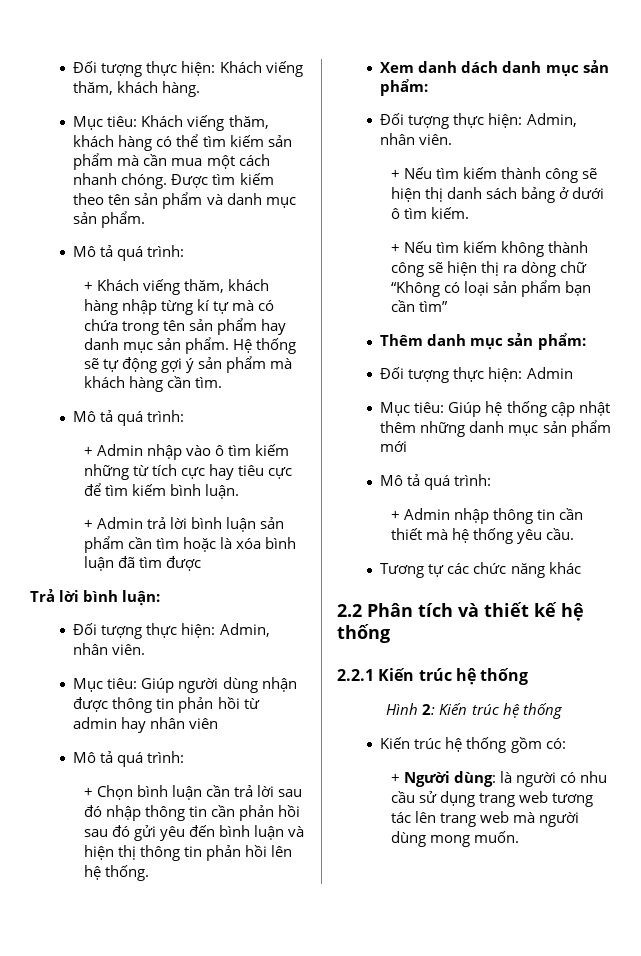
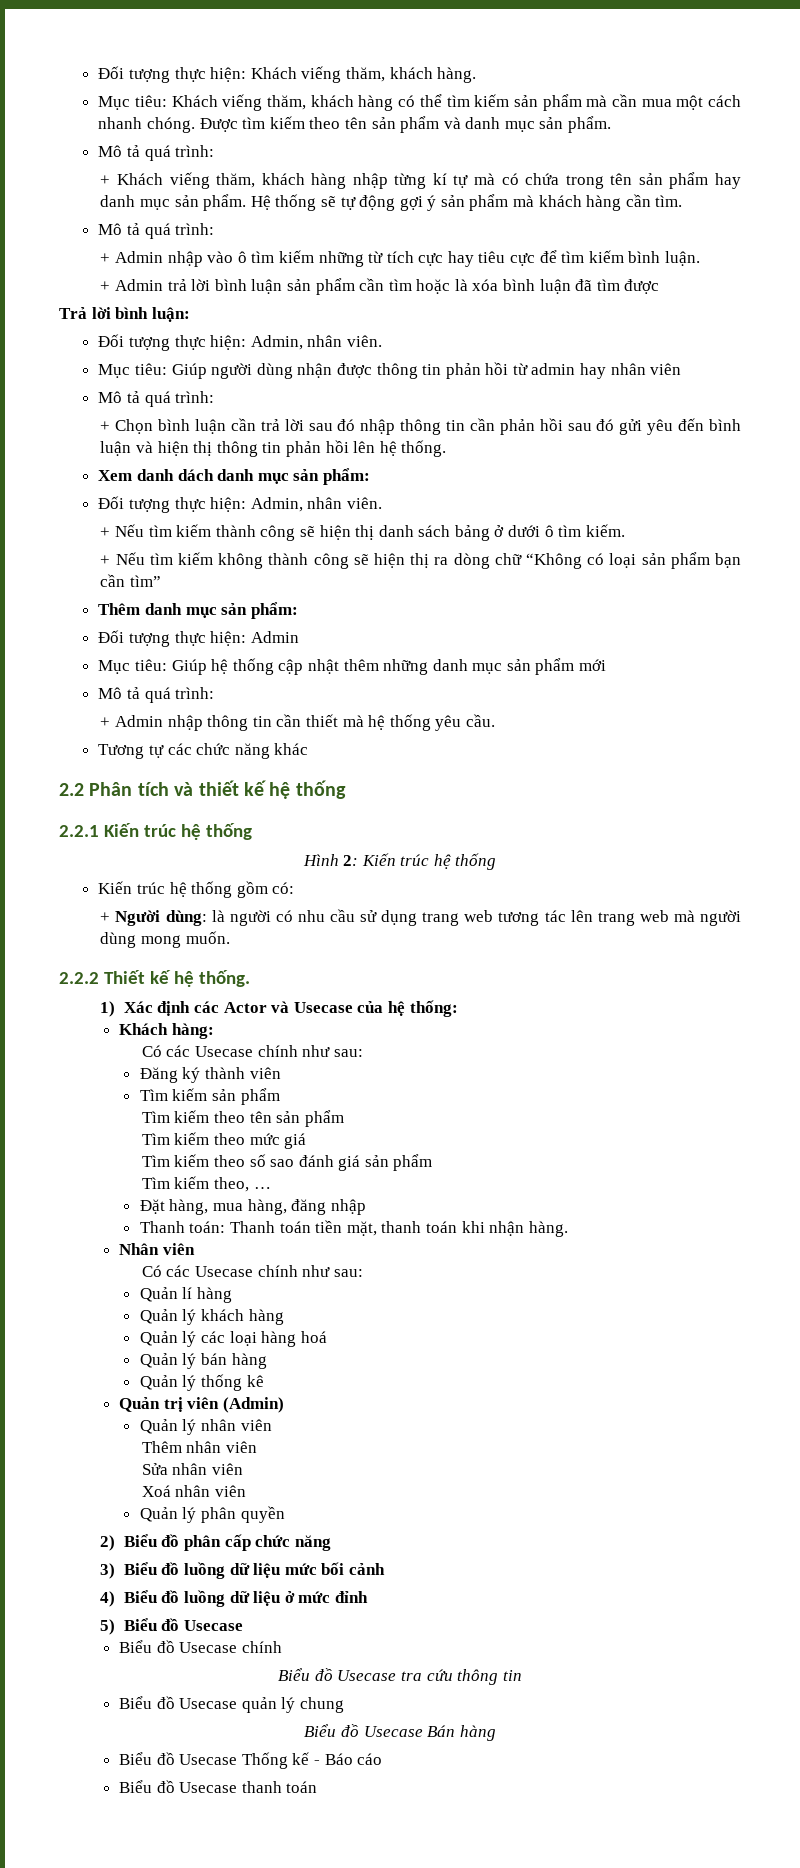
+ 2.2.2 Thiết kế hệ thống.
+ 1) Xác định các Actor và Usecase của hệ thống:
+ Khách hàng:
+ Có các Usecase chính như sau:
+ Đăng ký thành viên
+ Tìm kiếm sản phẩm
+ Tìm kiếm theo tên sản phẩm
+ Tìm kiếm theo mức giá
+ Tìm kiếm theo số sao đánh giá sản phẩm
+ Tìm kiếm theo, …
+ Đặt hàng, mua hàng, đăng nhập
+ Thanh toán: Thanh toán tiền mặt, thanh toán khi nhận hàng.
+ Nhân viên
+ Có các Usecase chính như sau:
+ Quản lí hàng
+ Quản lý khách hàng
+ Quản lý các loại hàng hoá
+ Quản lý bán hàng
+ Quản lý thống kê
+ Quản trị viên (Admin)
+ Quản lý nhân viên
+ Thêm nhân viên
+ Sửa nhân viên
+ Xoá nhân viên
+ Quản lý phân quyền
+ 2) Biểu đồ phân cấp chức năng
+ 3) Biểu đồ luồng dữ liệu mức bối cảnh
+ 4) Biểu đồ luồng dữ liệu ở mức đỉnh
+ 5) Biểu đồ Usecase
+ Biểu đồ Usecase chính
+ Biểu đồ Usecase tra cứu thông tin
+ Biểu đồ Usecase quản lý chung
+ Biểu đồ Usecase Bán hàng
+ Biểu đồ Usecase Thống kế - Báo cáo
+ Biểu đồ Usecase thanh toán

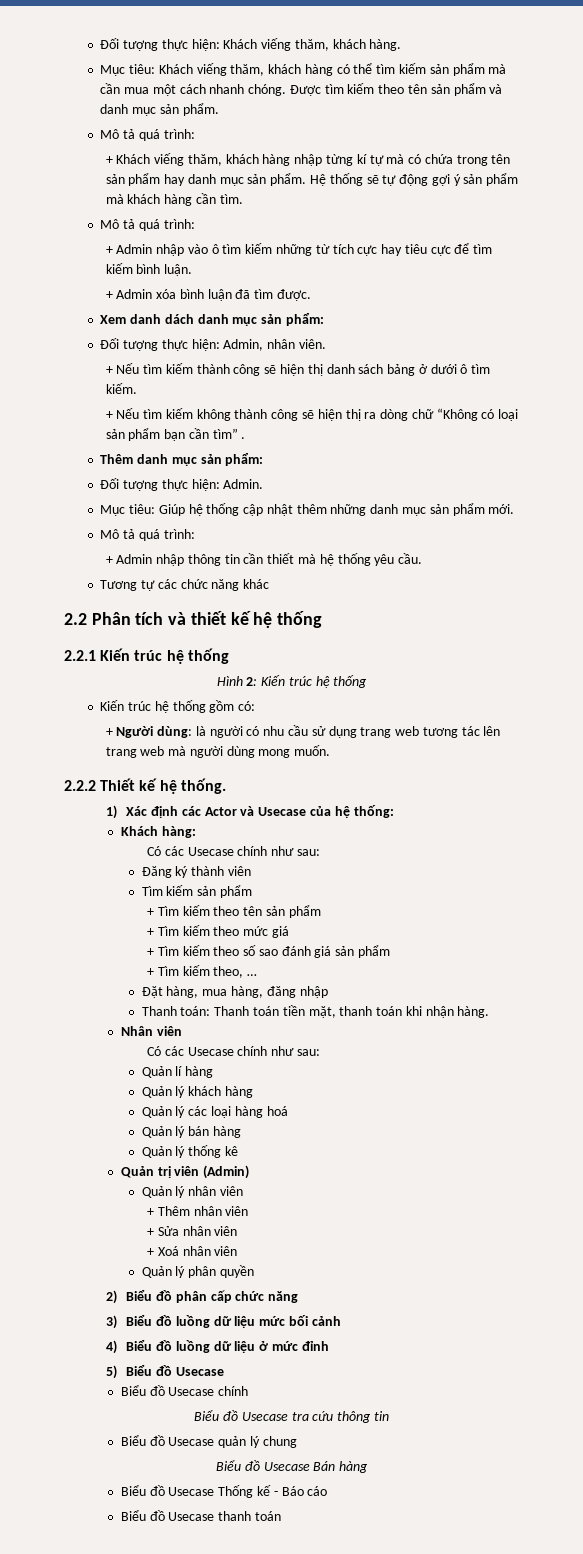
- + Admin trả lời bình luận sản phẩm cần tìm hoặc là xóa bình luận đã tìm được
- Trả lời bình luận:
- Đối tượng thực hiện: Admin, nhân viên.
- Mục tiêu: Giúp người dùng nhận được thông tin phản hồi từ admin hay nhân viên
- Mô tả quá trình:
- + Chọn bình luận cần trả lời sau đó nhập thông tin cần phản hồi sau đó gửi yêu đến bình luận và hiện thị thông tin phản hồi lên hệ thống.
+ + Admin xóa bình luận đã tìm được.
- + Nếu tìm kiếm không thành công sẽ hiện thị ra dòng chữ “Không có loại sản phẩm bạn cần tìm”
+ + Nếu tìm kiếm không thành công sẽ hiện thị ra dòng chữ “Không có loại sản phẩm bạn cần tìm” .
- Đối tượng thực hiện: Admin
+ Đối tượng thực hiện: Admin.
- Mục tiêu: Giúp hệ thống cập nhật thêm những danh mục sản phẩm mới
+ Mục tiêu: Giúp hệ thống cập nhật thêm những danh mục sản phẩm mới.
- Tìm kiếm theo tên sản phẩm
+ + Tìm kiếm theo tên sản phẩm
- Tìm kiếm theo mức giá
+ + Tìm kiếm theo mức giá
- Tìm kiếm theo số sao đánh giá sản phẩm
+ + Tìm kiếm theo số sao đánh giá sản phẩm
- Tìm kiếm theo, …
+ + Tìm kiếm theo, …
- Thêm nhân viên
+ + Thêm nhân viên
- Sửa nhân viên
+ + Sửa nhân viên
- Xoá nhân viên
+ + Xoá nhân viên

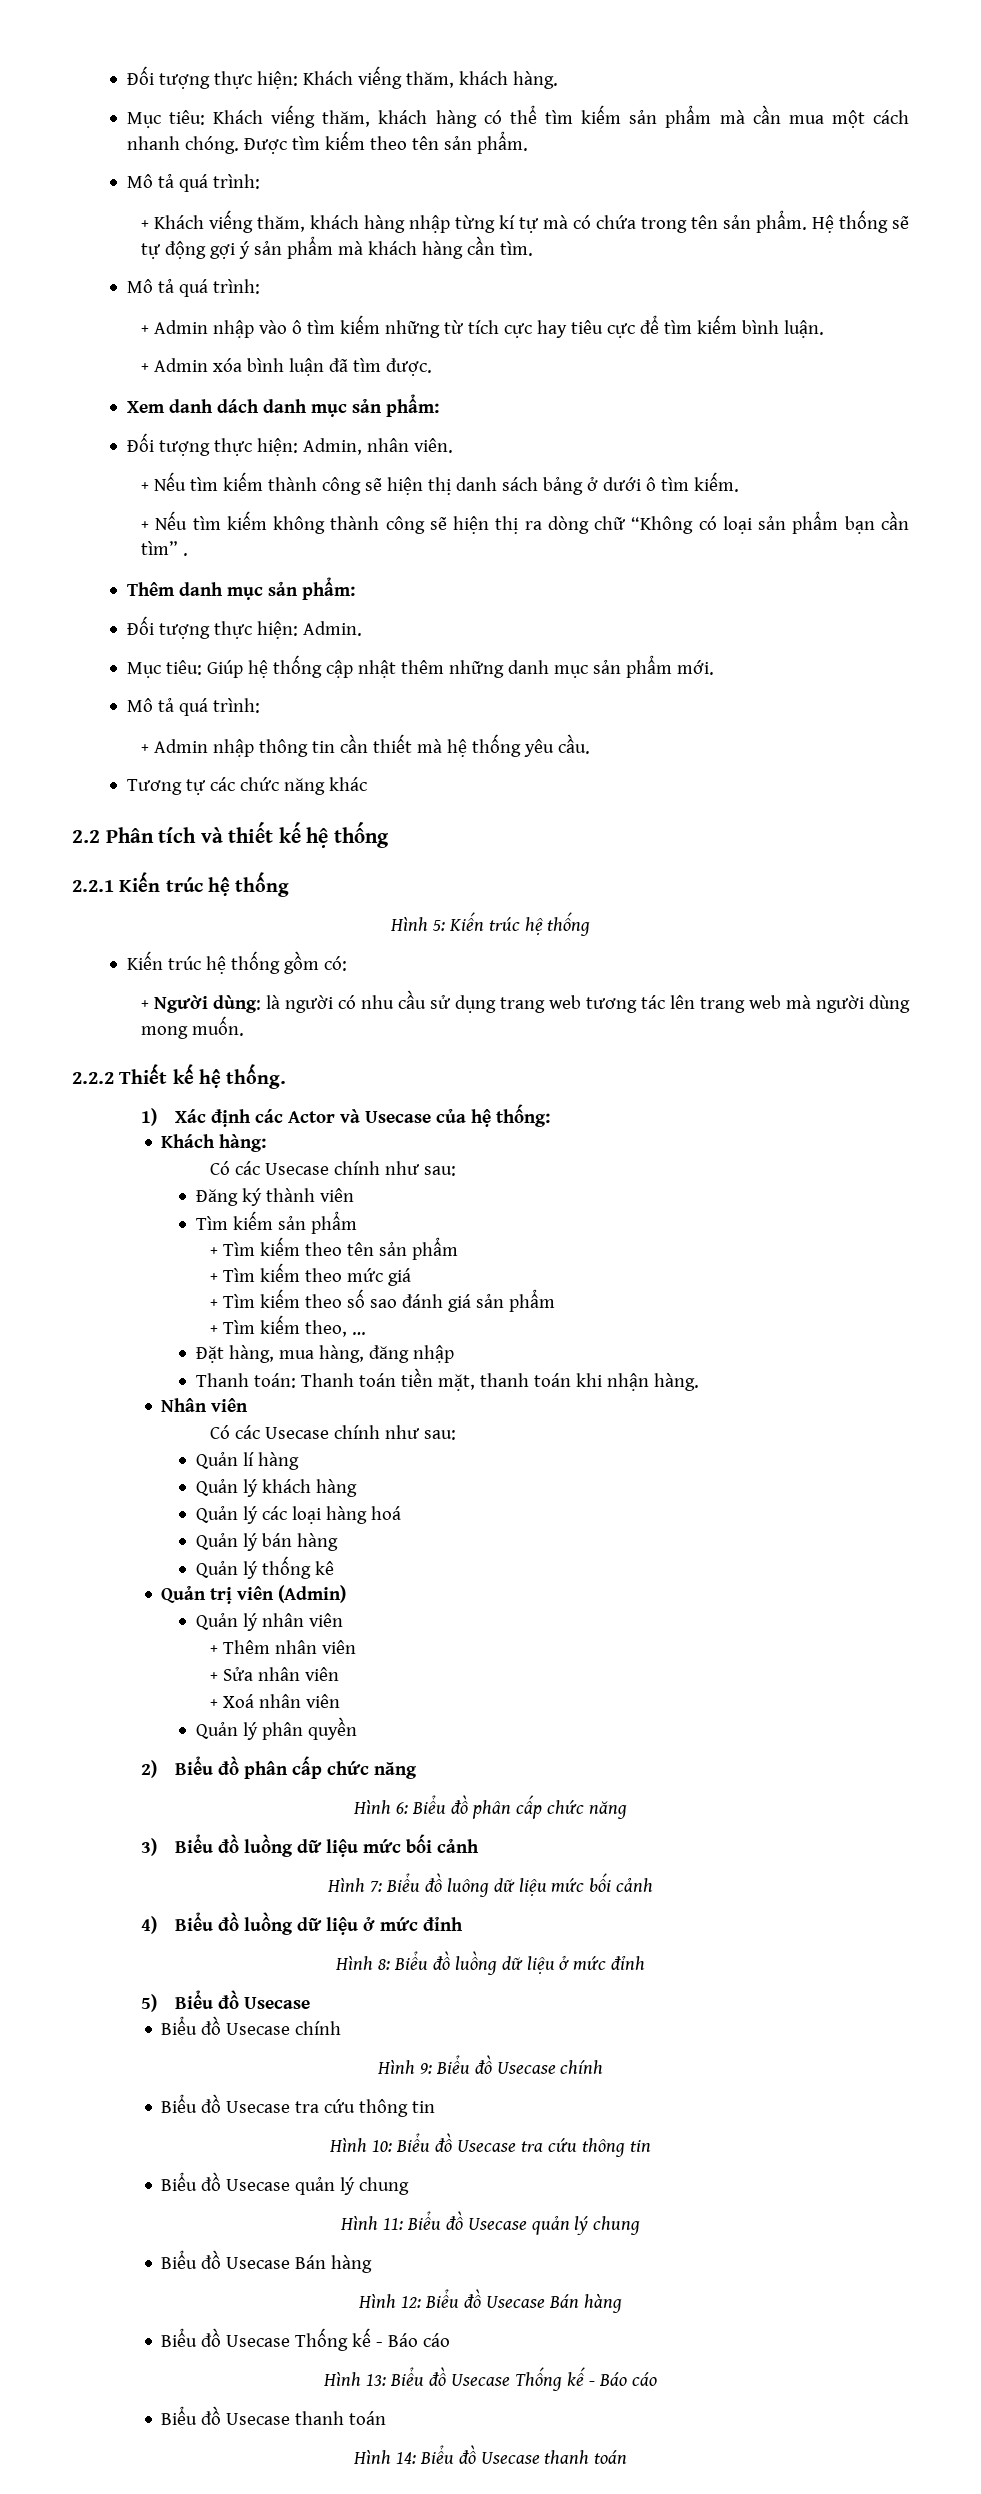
- Được tìm kiếm theo tên sản phẩm và danh mục sản phẩm.
+ Được tìm kiếm theo tên sản phẩm.
- + Khách viếng thăm, khách hàng nhập từng kí tự mà có chứa trong tên sản phẩm hay danh mục sản phẩm.
+ + Khách viếng thăm, khách hàng nhập từng kí tự mà có chứa trong tên sản phẩm.
- Hình 2: Kiến trúc hệ thống
+ Hình 5: Kiến trúc hệ thống
+ Hình 6: Biểu đồ phân cấp chức năng
+ Hình 7: Biểu đồ luông dữ liệu mức bối cảnh
+ Hình 8: Biểu đồ luồng dữ liệu ở mức đỉnh
+ Hình 9: Biểu đồ Usecase chính
  Biểu đồ Usecase tra cứu thông tin
+ Hình 10: Biểu đồ Usecase tra cứu thông tin
+ Hình 11: Biểu đồ Usecase quản lý chung
  Biểu đồ Usecase Bán hàng
+ Hình 12: Biểu đồ Usecase Bán hàng
+ Hình 13: Biểu đồ Usecase Thống kế - Báo cáo
  Biểu đồ Usecase thanh toán
+ Hình 14: Biểu đồ Usecase thanh toán

